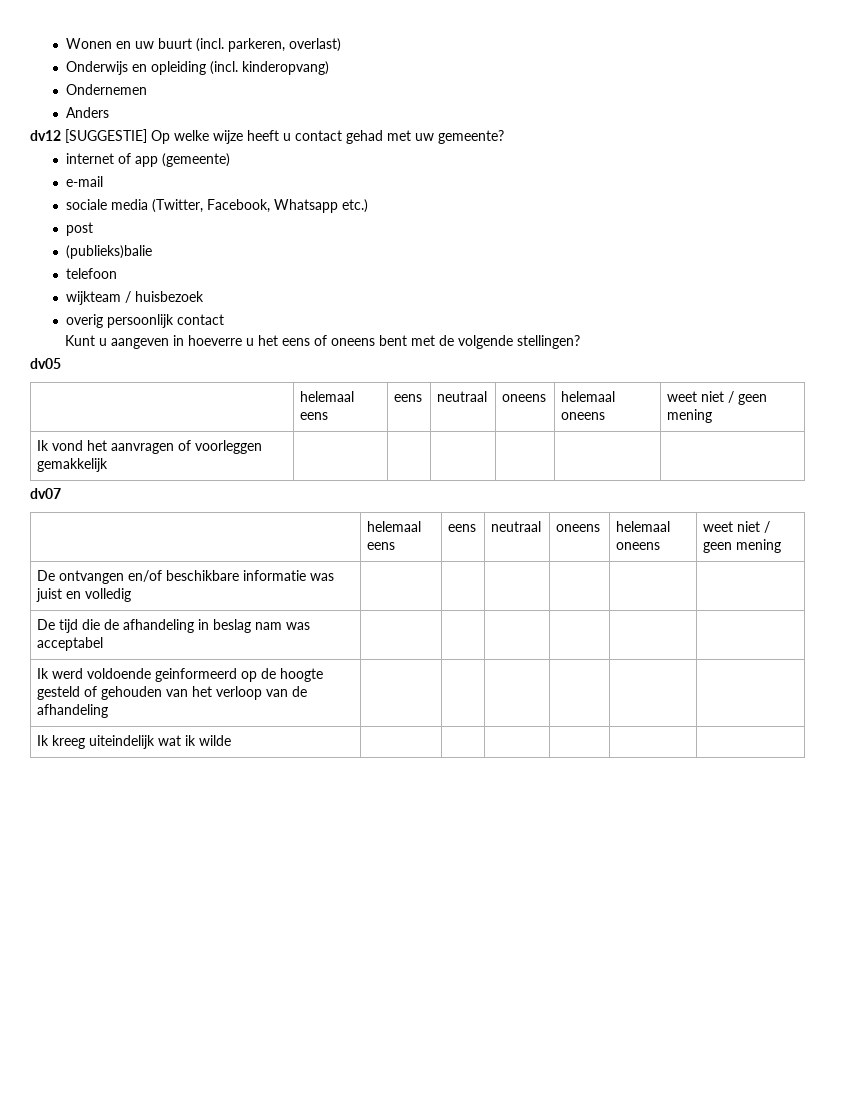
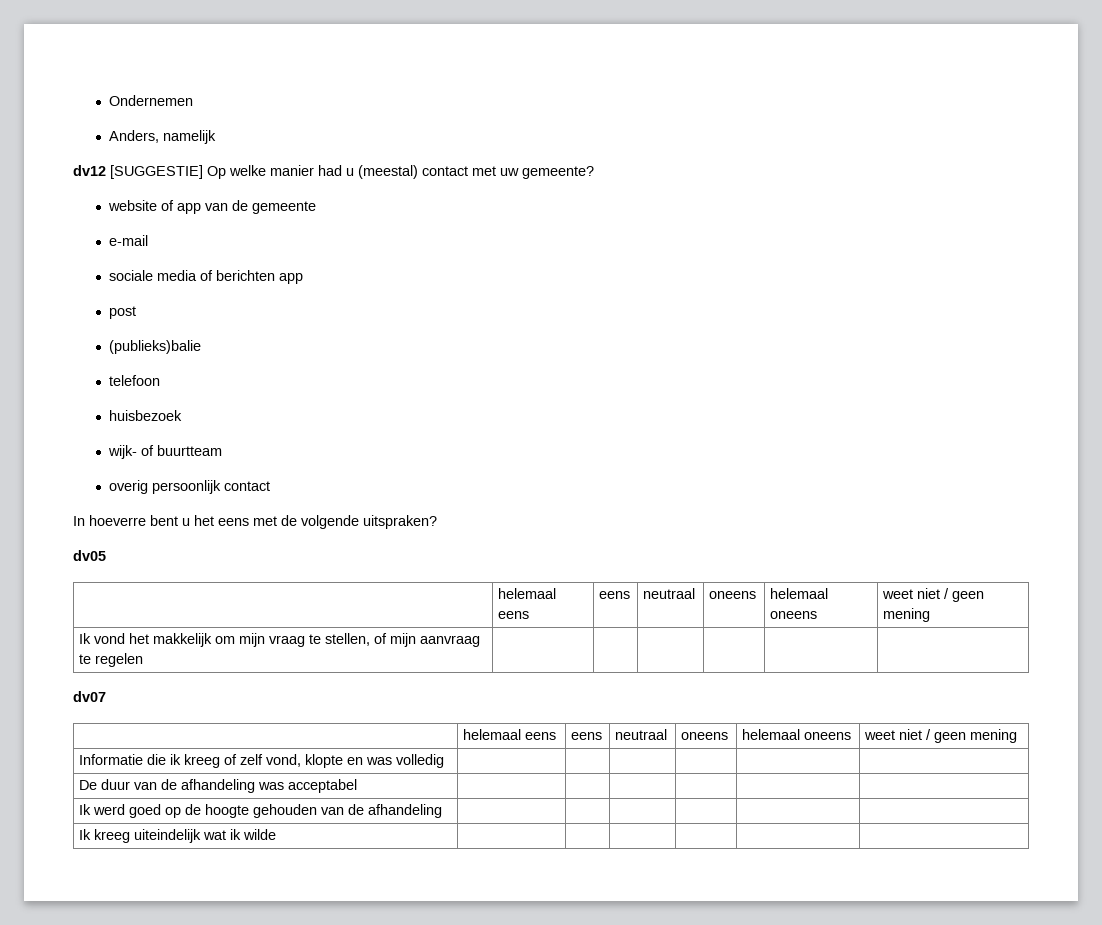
- Wonen en uw buurt (incl. parkeren, overlast)
- Onderwijs en opleiding (incl. kinderopvang)
- Anders
+ Anders, namelijk
- dv12 [SUGGESTIE] Op welke wijze heeft u contact gehad met uw gemeente?
+ dv12 [SUGGESTIE] Op welke manier had u (meestal) contact met uw gemeente?
- internet of app (gemeente)
+ website of app van de gemeente
- sociale media (Twitter, Facebook, Whatsapp etc.)
+ sociale media of berichten app
- wijkteam / huisbezoek
+ huisbezoek
+ wijk- of buurtteam
- Kunt u aangeven in hoeverre u het eens of oneens bent met de volgende stellingen?
+ In hoeverre bent u het eens met de volgende uitspraken?
- Ik vond het aanvragen of voorleggen gemakkelijk | | | | | |
+ Ik vond het makkelijk om mijn vraag te stellen, of mijn aanvraag te regelen | | | | | |
- De ontvangen en/of beschikbare informatie was juist en volledig | | | | | |
- De tijd die de afhandeling in beslag nam was acceptabel | | | | | |
+ Informatie die ik kreeg of zelf vond, klopte en was volledig | | | | | |
+ De duur van de afhandeling was acceptabel | | | | | |
- Ik werd voldoende geinformeerd op de hoogte gesteld of gehouden van het verloop van de afhandeling | | | | | |
+ Ik werd goed op de hoogte gehouden van de afhandeling | | | | | |

